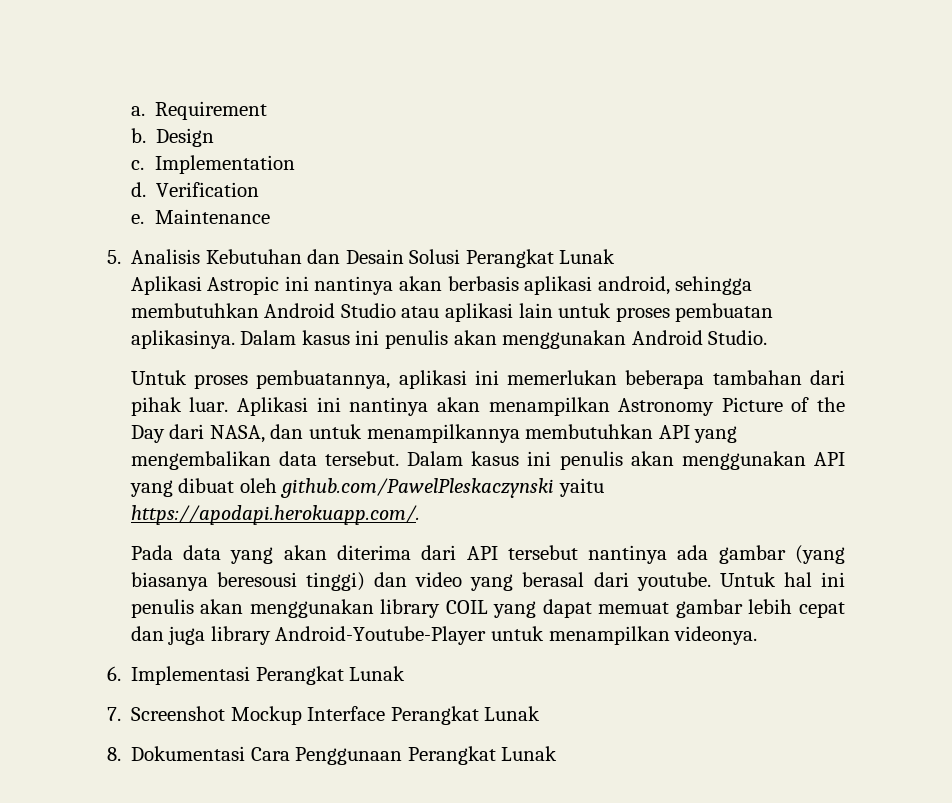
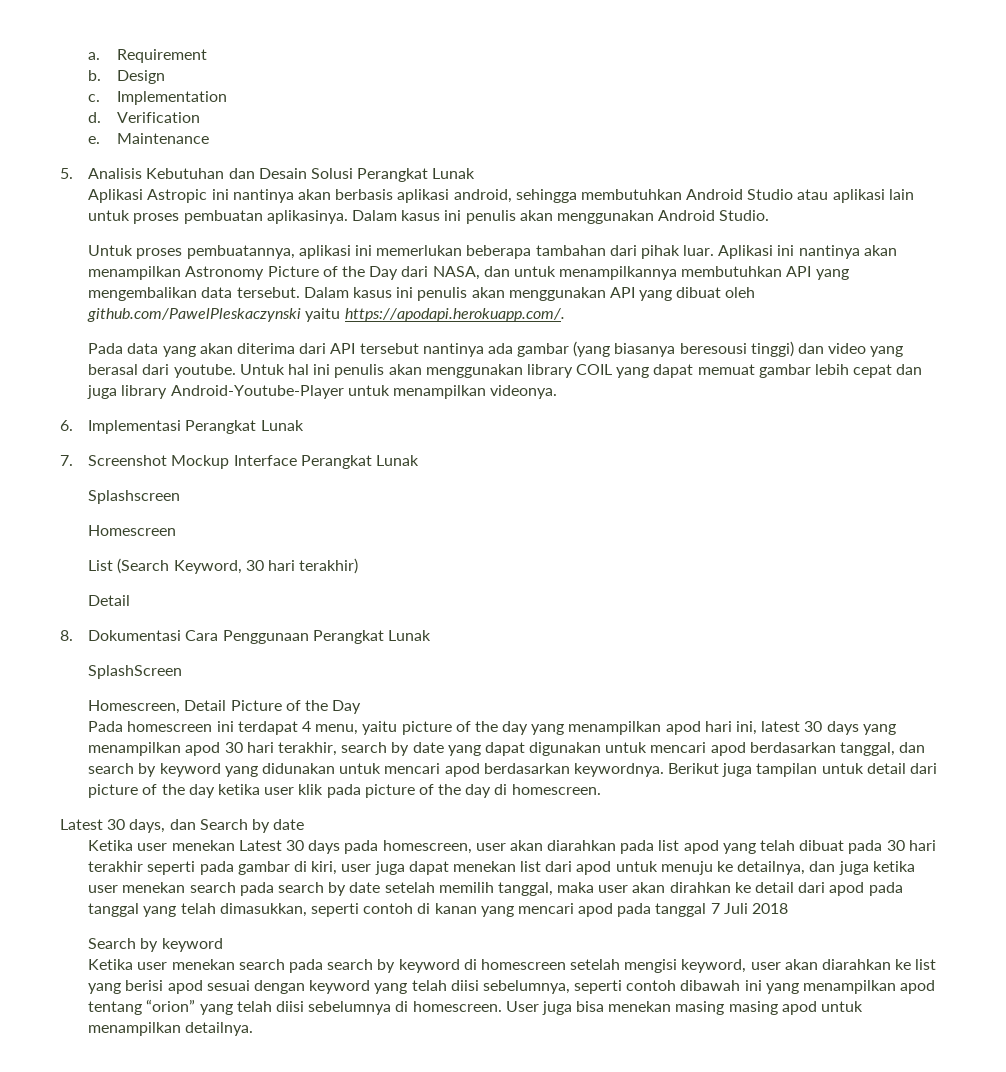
+ Splashscreen
+ Homescreen
+ List (Search Keyword, 30 hari terakhir)
+ Detail
+ SplashScreen
+ Homescreen, Detail Picture of the Day
+ Pada homescreen ini terdapat 4 menu, yaitu picture of the day yang menampilkan apod hari ini, latest 30 days yang menampilkan apod 30 hari terakhir, search by date yang dapat digunakan untuk mencari apod berdasarkan tanggal, dan search by keyword yang didunakan untuk mencari apod berdasarkan keywordnya. Berikut juga tampilan untuk detail dari picture of the day ketika user klik pada picture of the day di homescreen.
+ Latest 30 days, dan Search by date
+ Ketika user menekan Latest 30 days pada homescreen, user akan diarahkan pada list apod yang telah dibuat pada 30 hari terakhir seperti pada gambar di kiri, user juga dapat menekan list dari apod untuk menuju ke detailnya, dan juga ketika user menekan search pada search by date setelah memilih tanggal, maka user akan dirahkan ke detail dari apod pada tanggal yang telah dimasukkan, seperti contoh di kanan yang mencari apod pada tanggal 7 Juli 2018
+ Search by keyword
+ Ketika user menekan search pada search by keyword di homescreen setelah mengisi keyword, user akan diarahkan ke list yang berisi apod sesuai dengan keyword yang telah diisi sebelumnya, seperti contoh dibawah ini yang menampilkan apod tentang “orion” yang telah diisi sebelumnya di homescreen. User juga bisa menekan masing masing apod untuk menampilkan detailnya.

